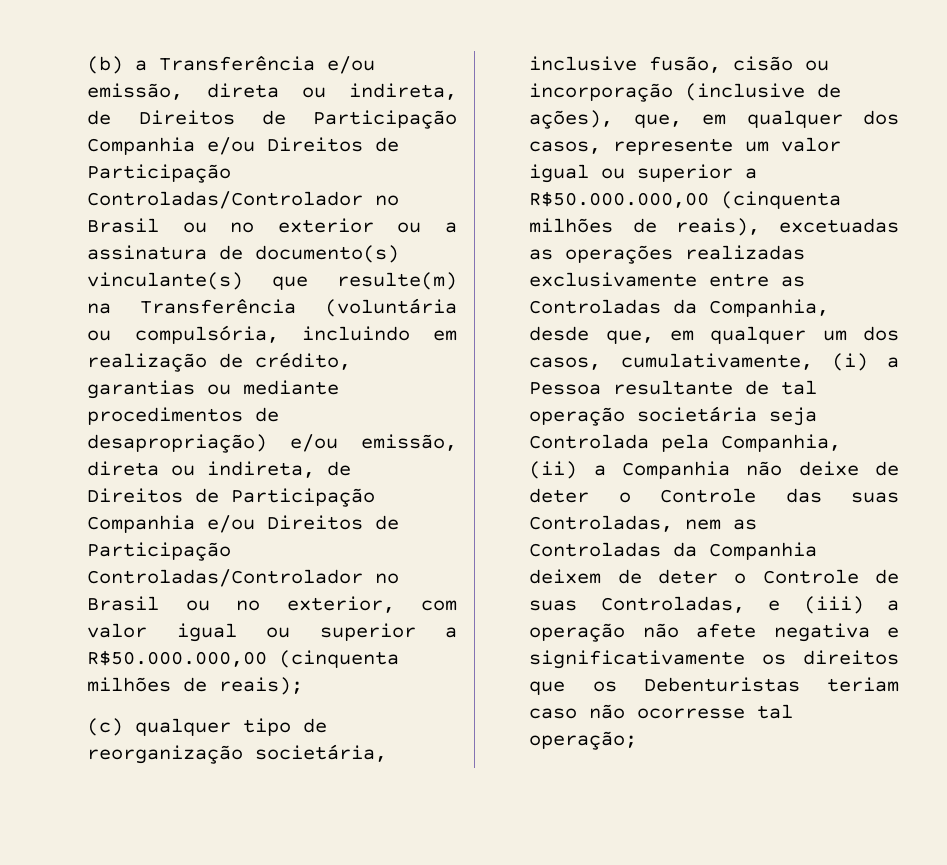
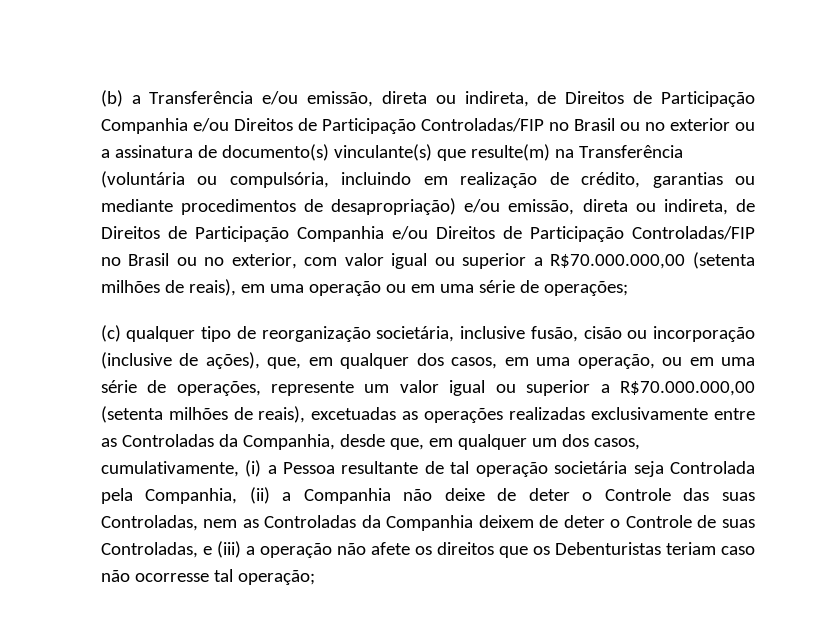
- (b) a Transferência e/ou emissão, direta ou indireta, de Direitos de Participação Companhia e/ou Direitos de Participação Controladas/Controlador no Brasil ou no exterior ou a assinatura de documento(s) vinculante(s) que resulte(m) na Transferência (voluntária ou compulsória, incluindo em realização de crédito, garantias ou mediante procedimentos de desapropriação) e/ou emissão, direta ou indireta, de Direitos de Participação Companhia e/ou Direitos de Participação Controladas/Controlador no Brasil ou no exterior, com valor igual ou superior a R$50.000.000,00 (cinquenta milhões de reais);
+ (b) a Transferência e/ou emissão, direta ou indireta, de Direitos de Participação Companhia e/ou Direitos de Participação Controladas/FIP no Brasil ou no exterior ou a assinatura de documento(s) vinculante(s) que resulte(m) na Transferência (voluntária ou compulsória, incluindo em realização de crédito, garantias ou mediante procedimentos de desapropriação) e/ou emissão, direta ou indireta, de Direitos de Participação Companhia e/ou Direitos de Participação Controladas/FIP no Brasil ou no exterior, com valor igual ou superior a R$70.000.000,00 (setenta milhões de reais), em uma operação ou em uma série de operações;
- (c) qualquer tipo de reorganização societária, inclusive fusão, cisão ou incorporação (inclusive de ações), que, em qualquer dos casos, represente um valor igual ou superior a R$50.000.000,00 (cinquenta milhões de reais), excetuadas as operações realizadas exclusivamente entre as Controladas da Companhia, desde que, em qualquer um dos casos, cumulativamente, (i) a Pessoa resultante de tal operação societária seja Controlada pela Companhia, (ii) a Companhia não deixe de deter o Controle das suas Controladas, nem as Controladas da Companhia deixem de deter o Controle de suas Controladas, e (iii) a operação não afete negativa e significativamente os direitos que os Debenturistas teriam caso não ocorresse tal operação;
+ (c) qualquer tipo de reorganização societária, inclusive fusão, cisão ou incorporação (inclusive de ações), que, em qualquer dos casos, em uma operação, ou em uma série de operações, represente um valor igual ou superior a R$70.000.000,00 (setenta milhões de reais), excetuadas as operações realizadas exclusivamente entre as Controladas da Companhia, desde que, em qualquer um dos casos, cumulativamente, (i) a Pessoa resultante de tal operação societária seja Controlada pela Companhia, (ii) a Companhia não deixe de deter o Controle das suas Controladas, nem as Controladas da Companhia deixem de deter o Controle de suas Controladas, e (iii) a operação não afete os direitos que os Debenturistas teriam caso não ocorresse tal operação;

